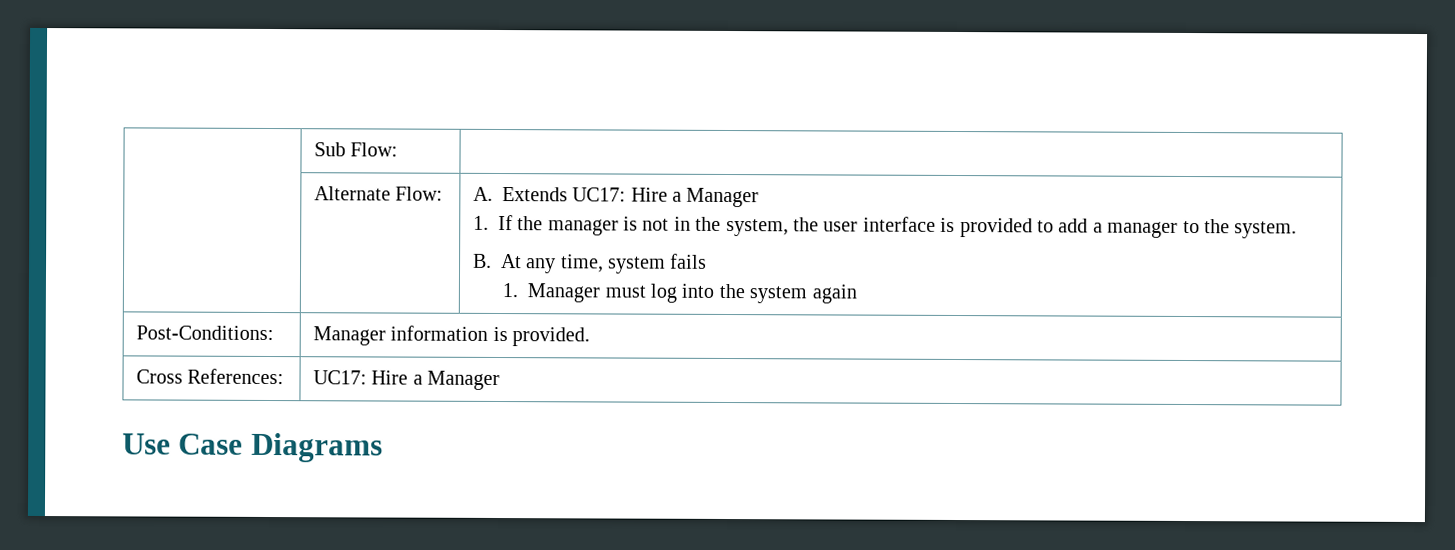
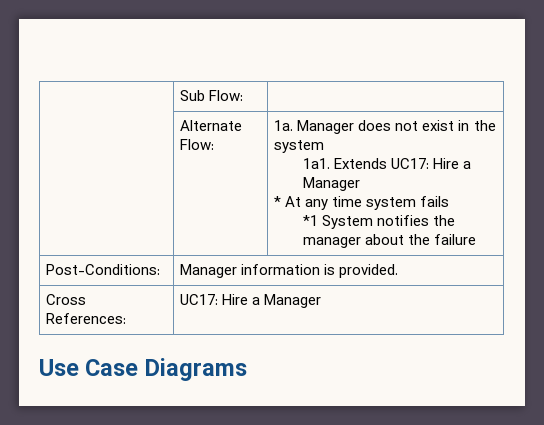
- A. Extends UC17: Hire a Manager
+ 1a. Manager does not exist in the system
+ 1a1. Extends UC17: Hire a Manager
- 1. If the manager is not in the system, the user interface is provided to add a manager to the system.
- B. At any time, system fails
+ * At any time system fails
- 1. Manager must log into the system again
+ *1 System notifies the manager about the failure

